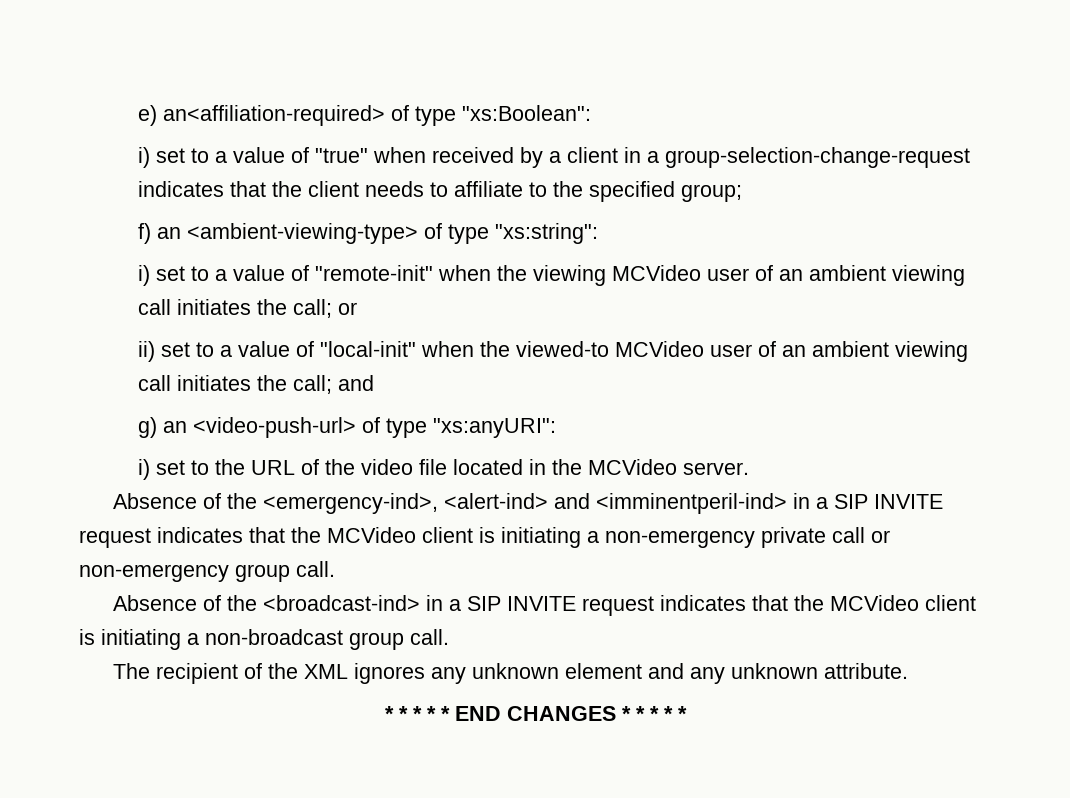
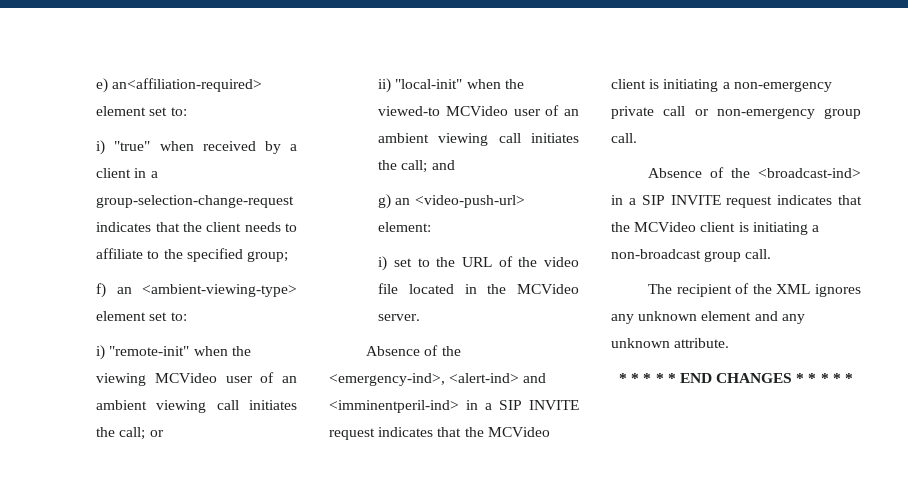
- e) an<affiliation-required> of type "xs:Boolean":
- i) set to a value of "true" when received by a client in a group-selection-change-request indicates that the client needs to affiliate to the specified group;
+ e) an<affiliation-required> element set to:
+ i) "true" when received by a client in a group-selection-change-request indicates that the client needs to affiliate to the specified group;
- f) an <ambient-viewing-type> of type "xs:string":
- i) set to a value of "remote-init" when the viewing MCVideo user of an ambient viewing call initiates the call; or
+ f) an <ambient-viewing-type> element set to:
+ i) "remote-init" when the viewing MCVideo user of an ambient viewing call initiates the call; or
- ii) set to a value of "local-init" when the viewed-to MCVideo user of an ambient viewing call initiates the call; and
+ ii) "local-init" when the viewed-to MCVideo user of an ambient viewing call initiates the call; and
- g) an <video-push-url> of type "xs:anyURI":
+ g) an <video-push-url> element:

